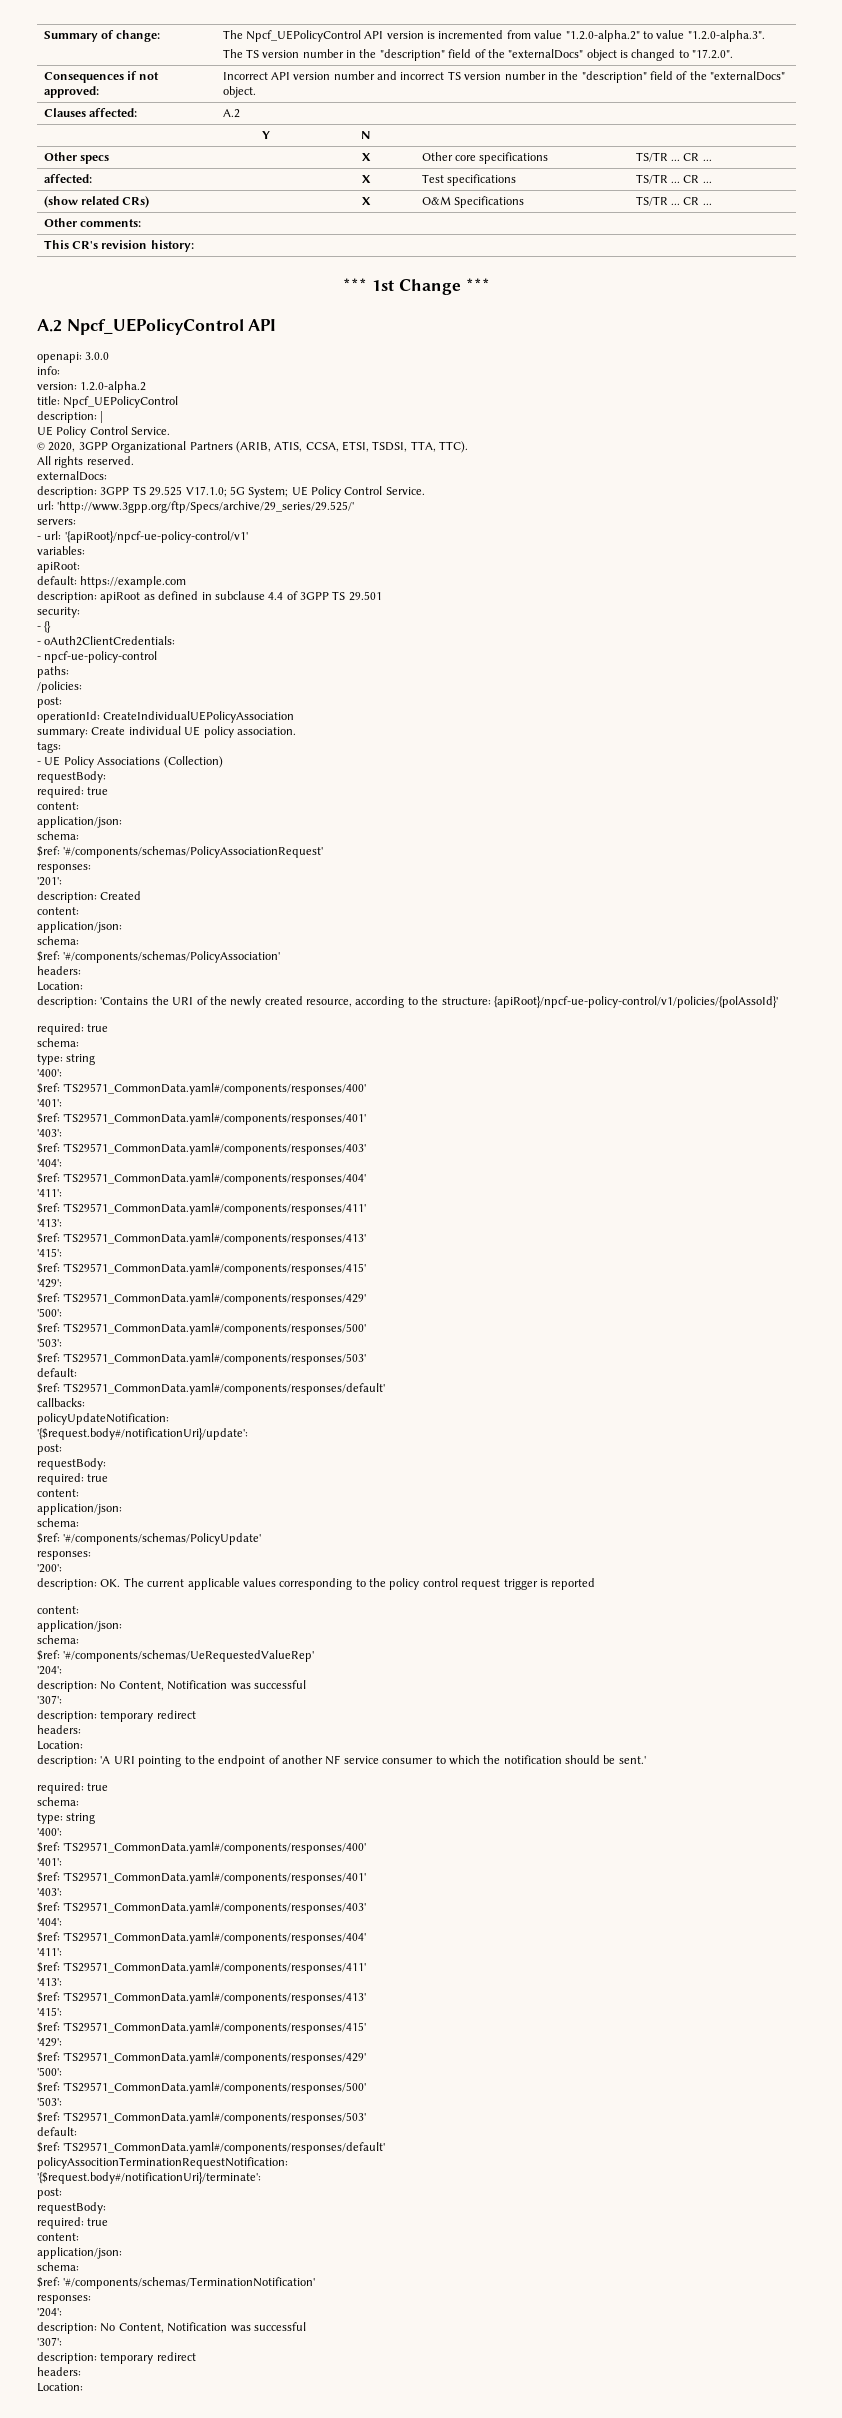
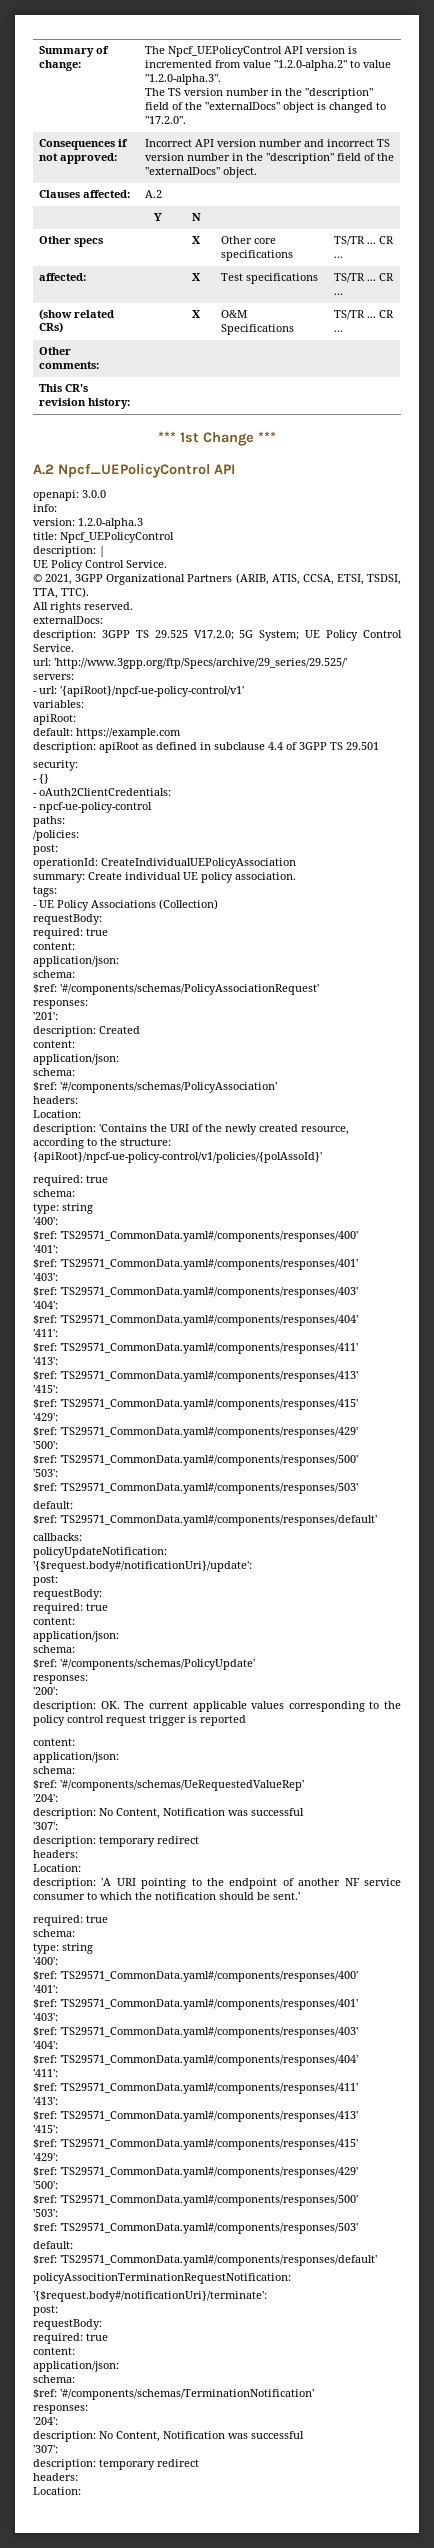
- version: 1.2.0-alpha.2
+ version: 1.2.0-alpha.3
- © 2020, 3GPP Organizational Partners (ARIB, ATIS, CCSA, ETSI, TSDSI, TTA, TTC).
+ © 2021, 3GPP Organizational Partners (ARIB, ATIS, CCSA, ETSI, TSDSI, TTA, TTC).
- description: 3GPP TS 29.525 V17.1.0; 5G System; UE Policy Control Service.
+ description: 3GPP TS 29.525 V17.2.0; 5G System; UE Policy Control Service.

